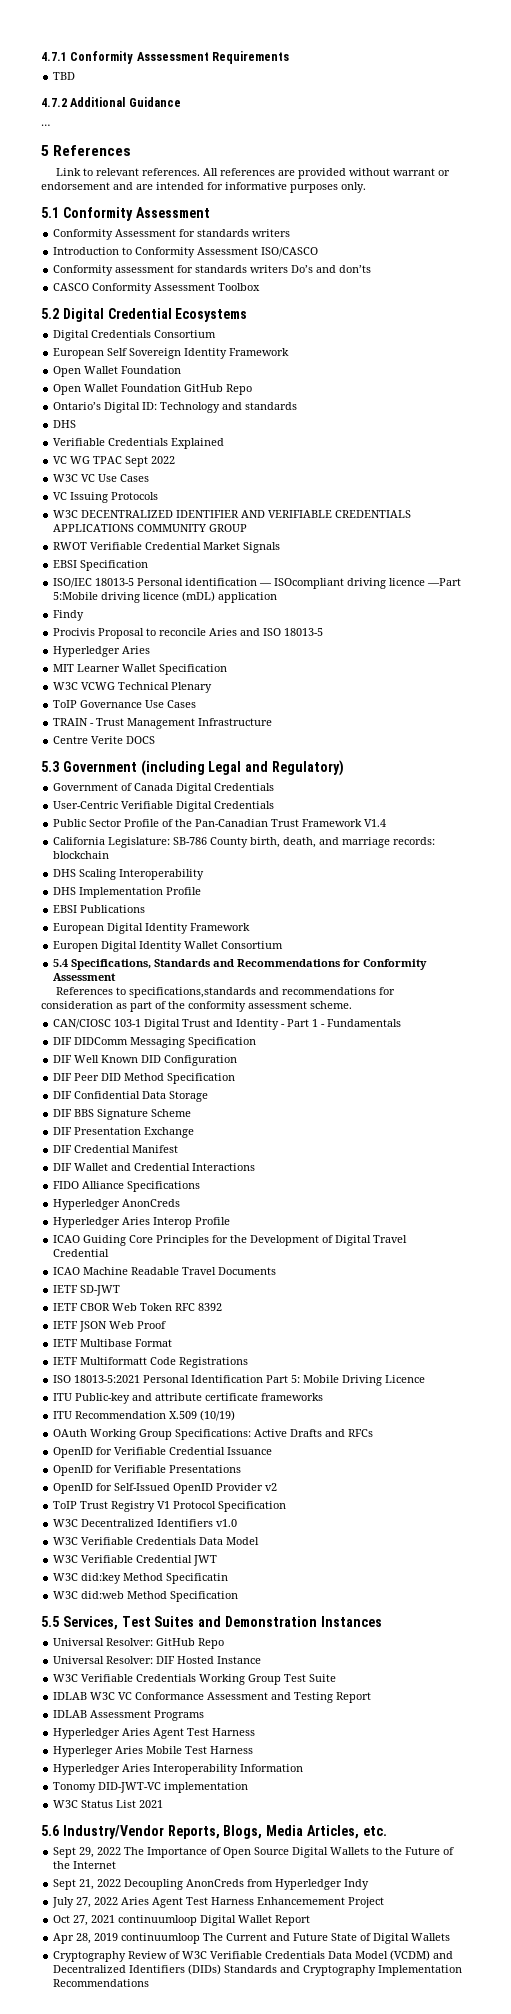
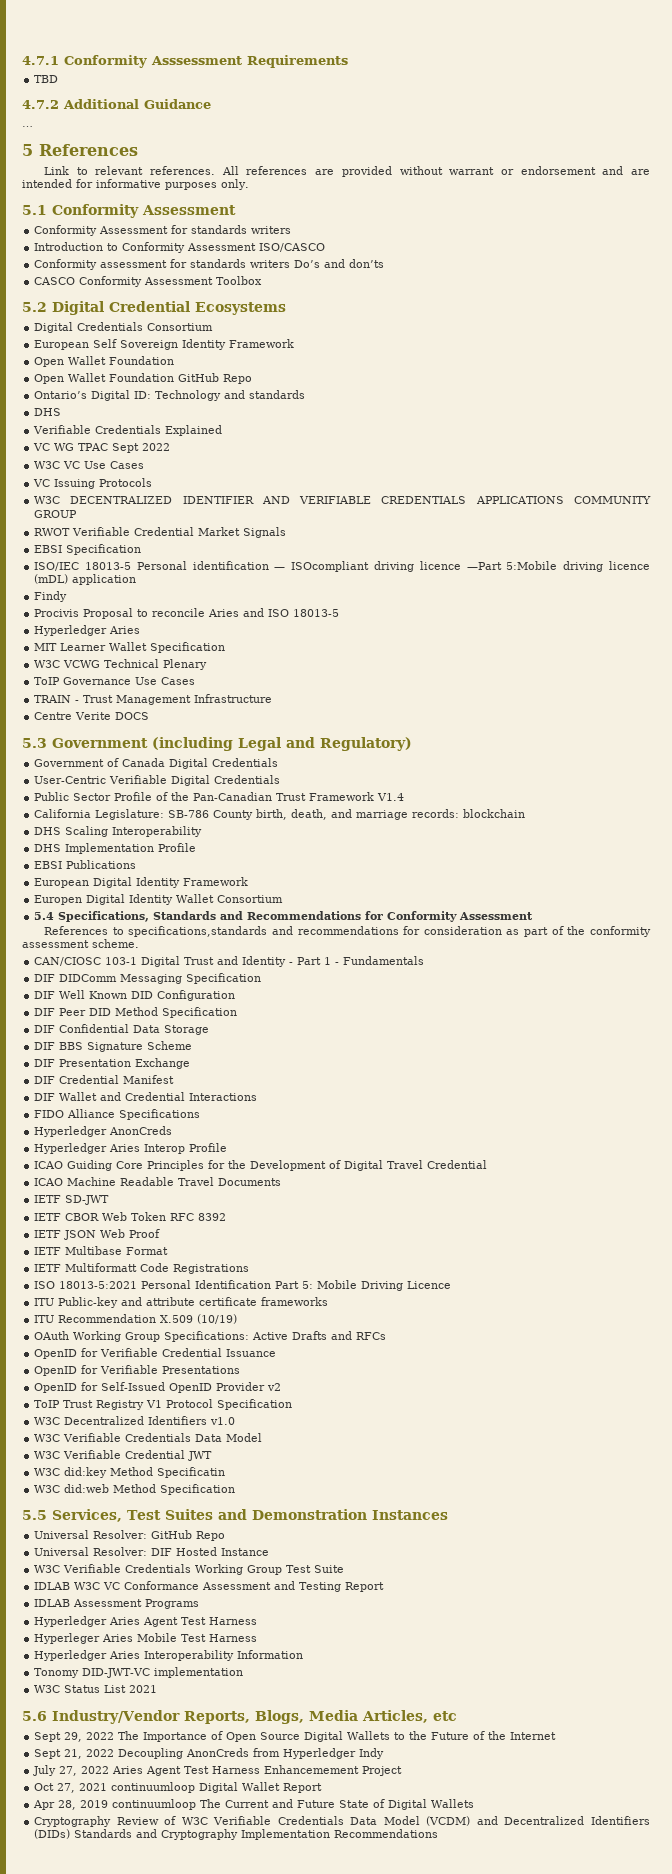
- 5.6 Industry/Vendor Reports, Blogs, Media Articles, etc.
+ 5.6 Industry/Vendor Reports, Blogs, Media Articles, etc

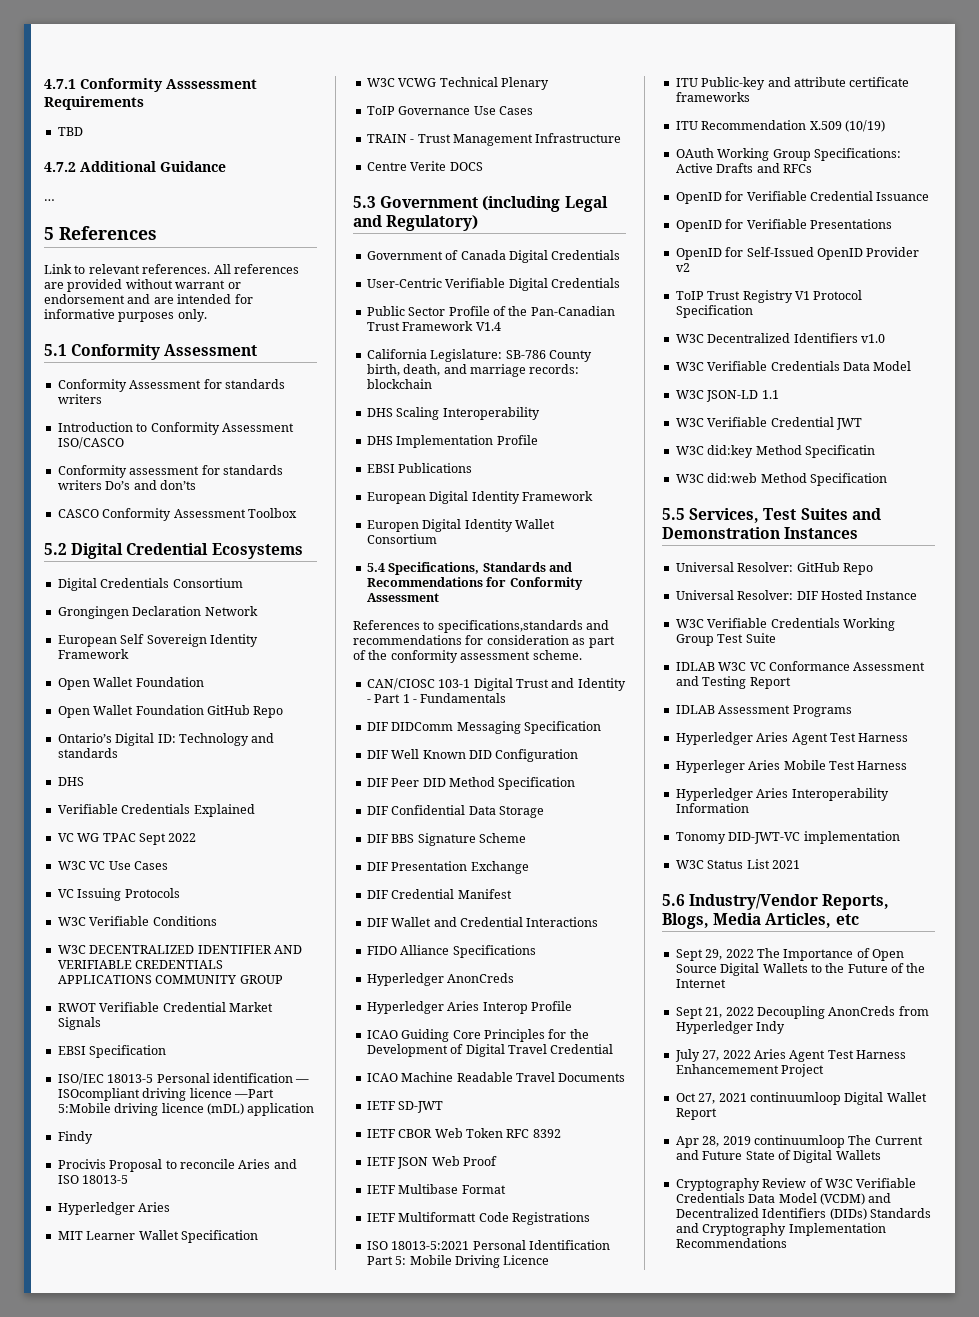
+ Grongingen Declaration Network
+ W3C Verifiable Conditions
+ W3C JSON-LD 1.1

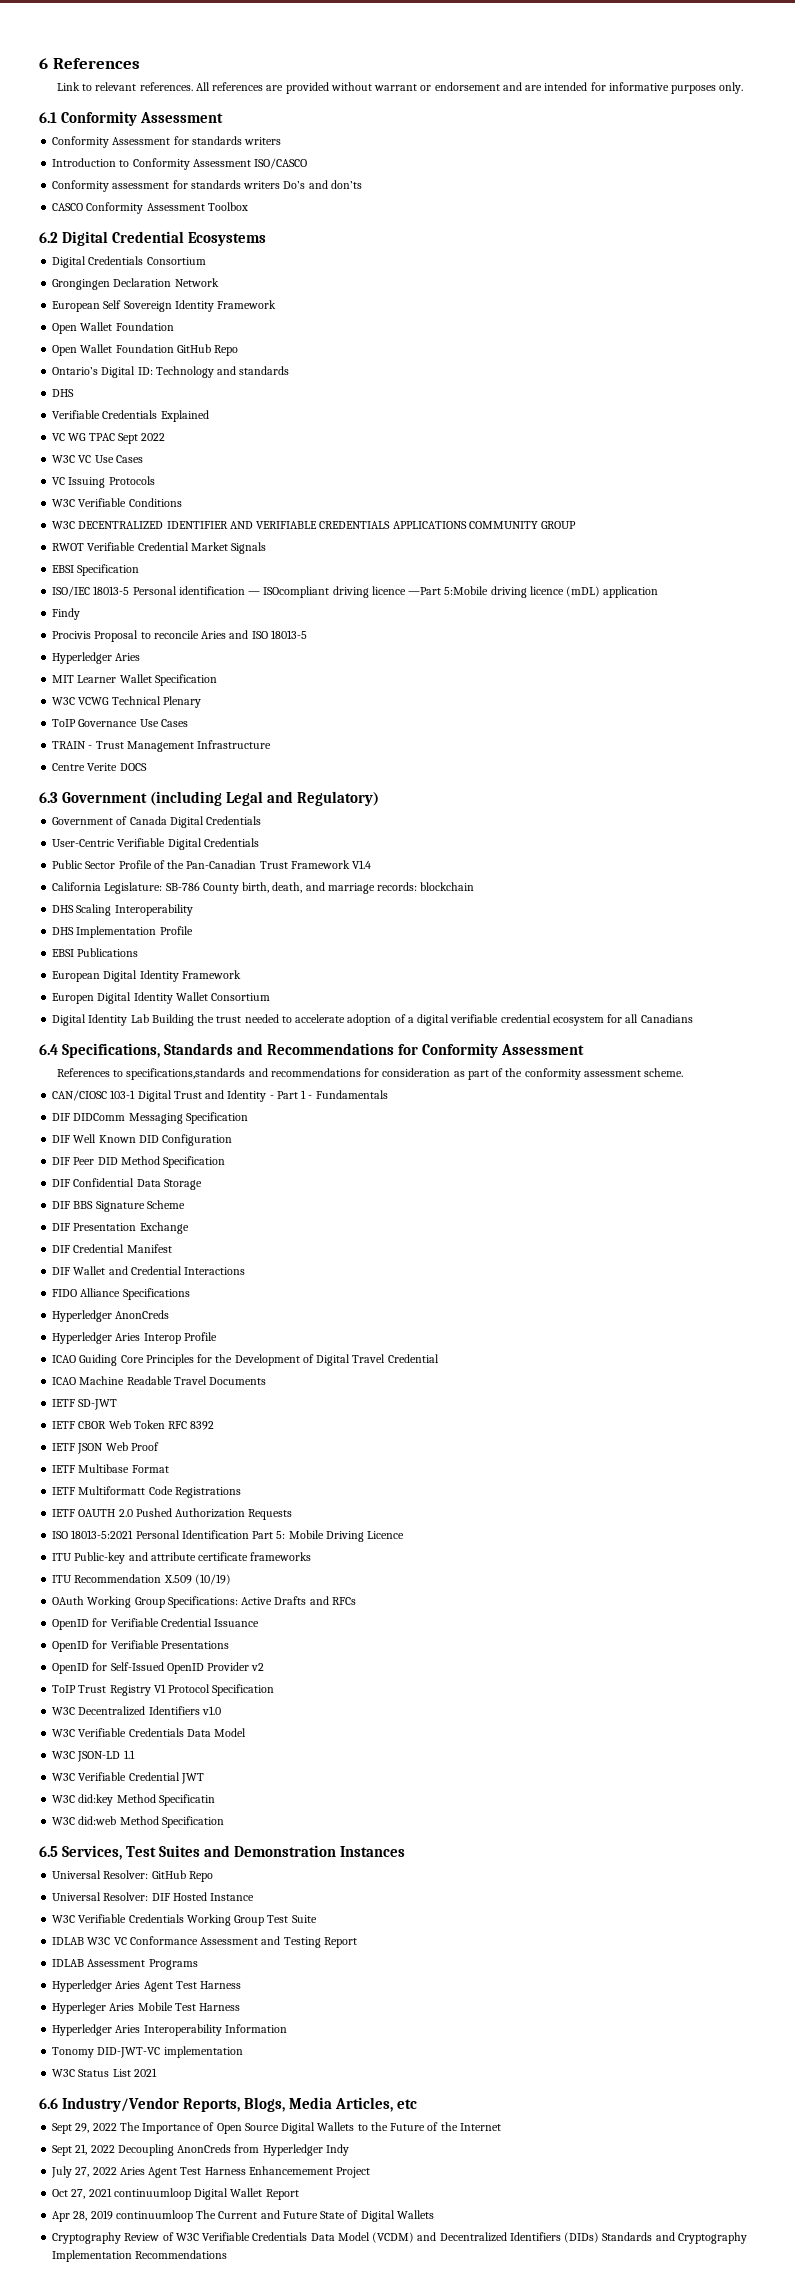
- 4.7.1 Conformity Asssessment Requirements
- TBD
- 4.7.2 Additional Guidance
- …
- 5 References
+ 6 References
- 5.1 Conformity Assessment
+ 6.1 Conformity Assessment
- 5.2 Digital Credential Ecosystems
+ 6.2 Digital Credential Ecosystems
- 5.3 Government (including Legal and Regulatory)
+ 6.3 Government (including Legal and Regulatory)
- 5.4 Specifications, Standards and Recommendations for Conformity Assessment
+ Digital Identity Lab Building the trust needed to accelerate adoption of a digital verifiable credential ecosystem for all Canadians
+ 6.4 Specifications, Standards and Recommendations for Conformity Assessment
+ IETF OAUTH 2.0 Pushed Authorization Requests
- 5.5 Services, Test Suites and Demonstration Instances
+ 6.5 Services, Test Suites and Demonstration Instances
- 5.6 Industry/Vendor Reports, Blogs, Media Articles, etc
+ 6.6 Industry/Vendor Reports, Blogs, Media Articles, etc

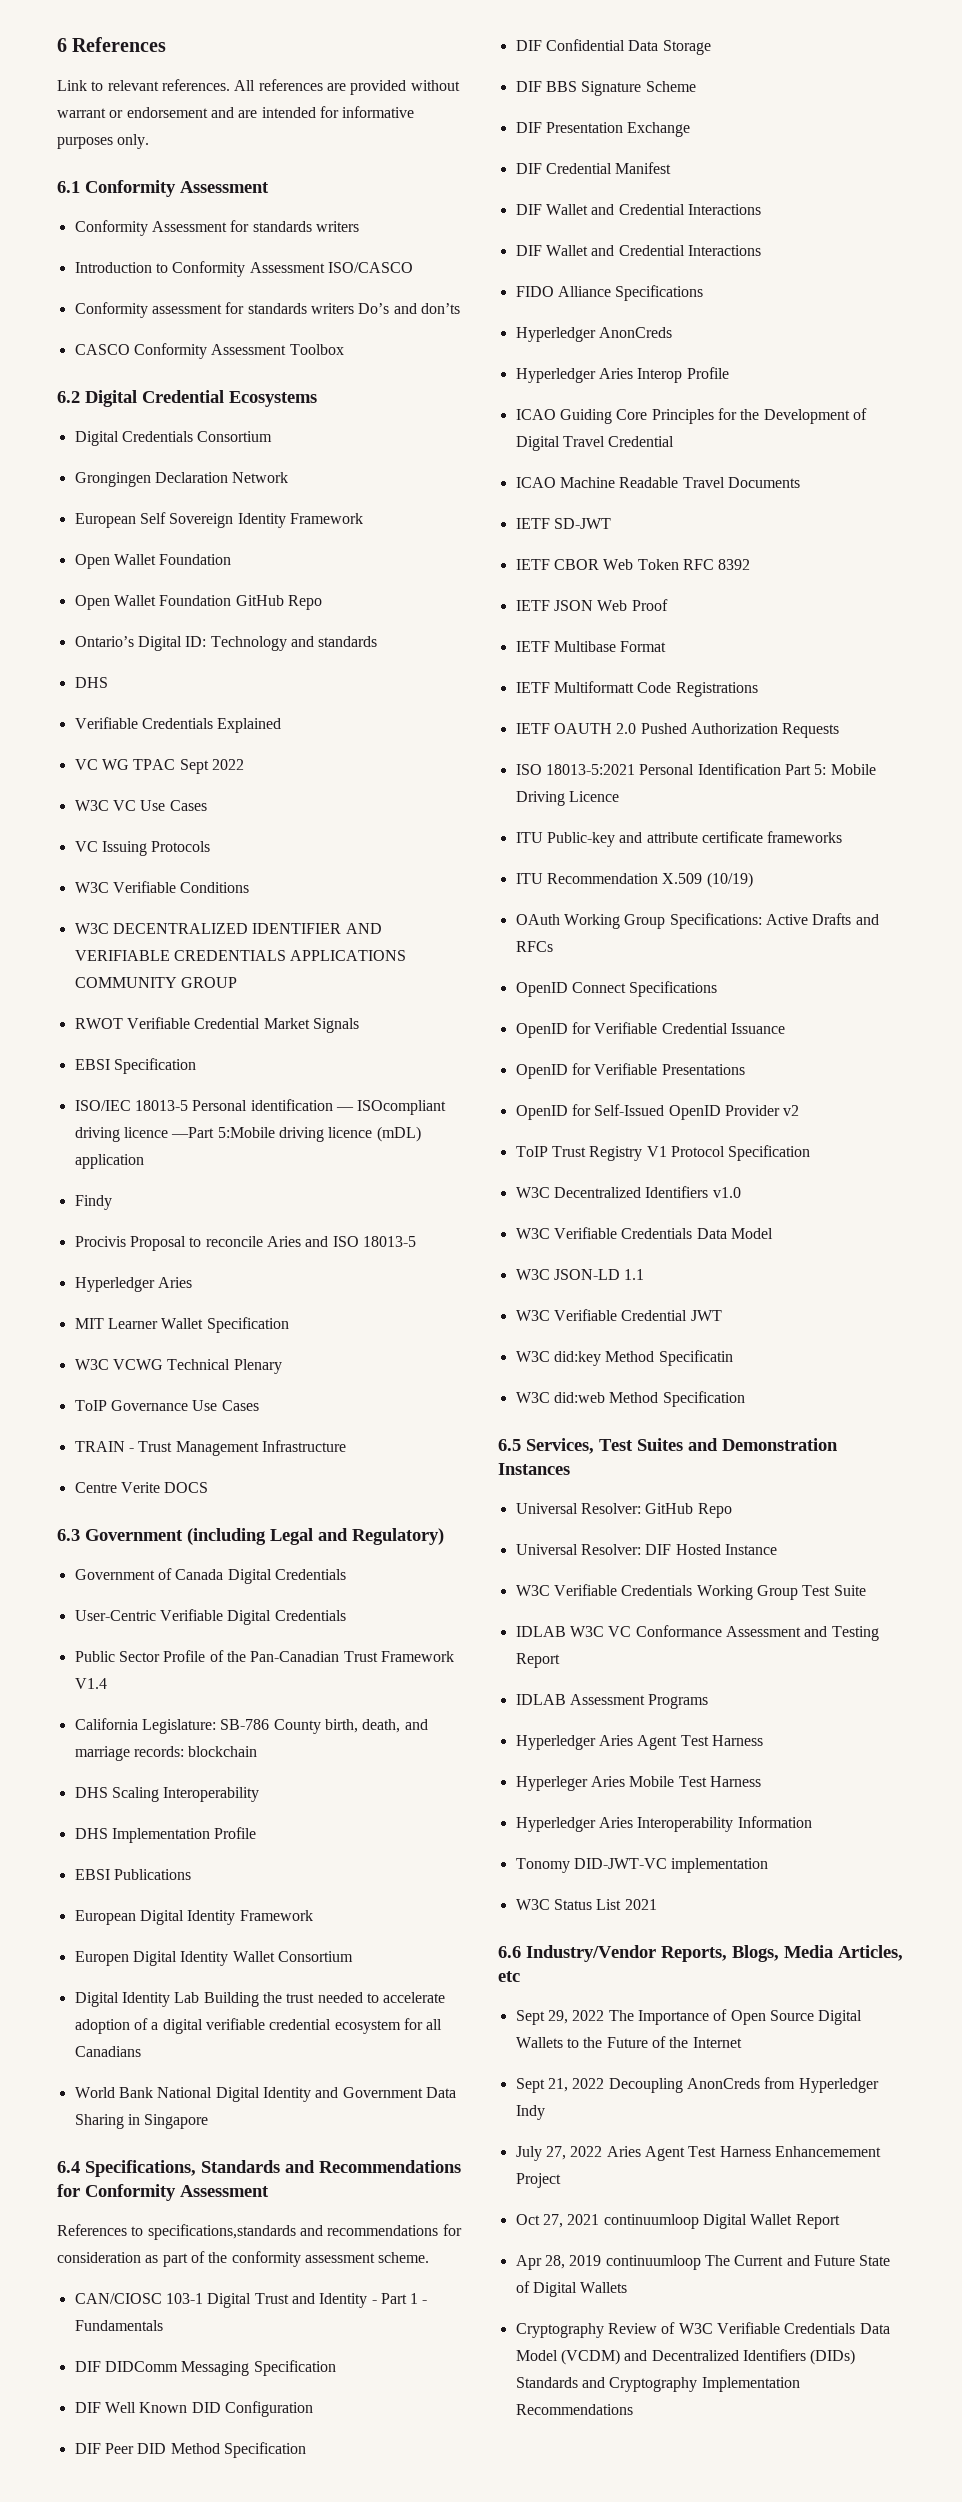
+ World Bank National Digital Identity and Government Data Sharing in Singapore
  DIF Credential Manifest
+ DIF Wallet and Credential Interactions
+ OpenID Connect Specifications

